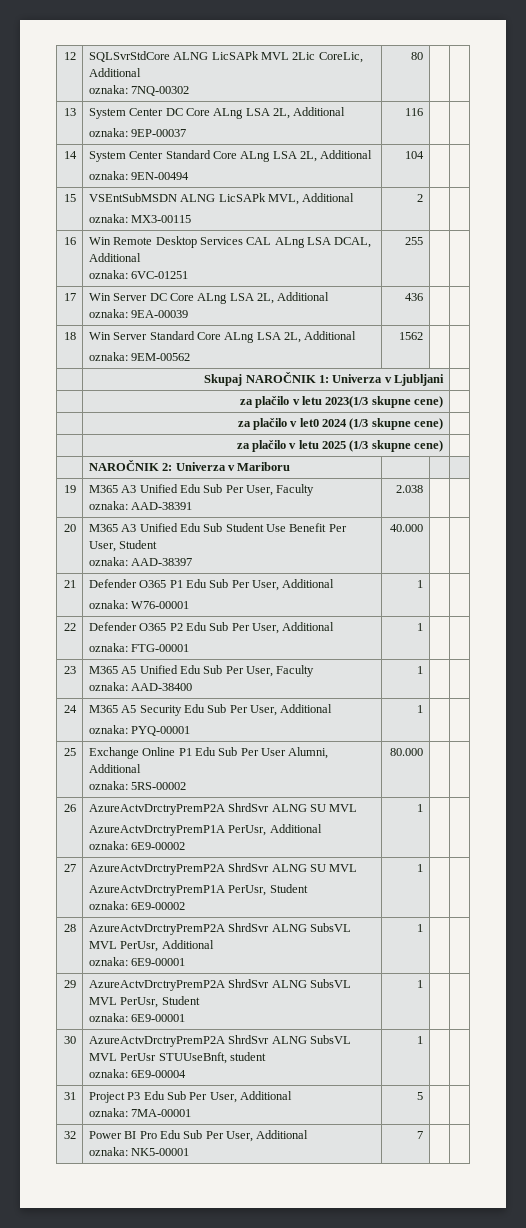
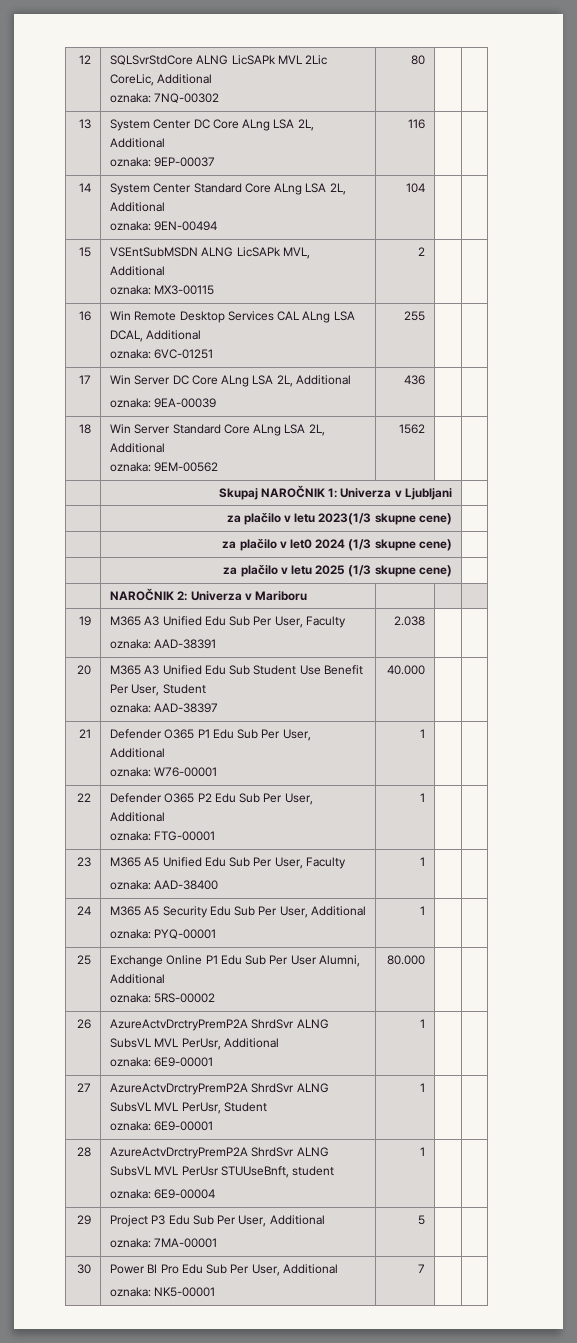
- 26 | AzureActvDrctryPremP2A ShrdSvr ALNG SU MVL
- AzureActvDrctryPremP1A PerUsr, Additional
- oznaka: 6E9-00002 | 1 | |
- 27 | AzureActvDrctryPremP2A ShrdSvr ALNG SU MVL
- AzureActvDrctryPremP1A PerUsr, Student
- oznaka: 6E9-00002 | 1 | |
- 28 | AzureActvDrctryPremP2A ShrdSvr ALNG SubsVL MVL PerUsr, Additional
+ 26 | AzureActvDrctryPremP2A ShrdSvr ALNG SubsVL MVL PerUsr, Additional
- 29 | AzureActvDrctryPremP2A ShrdSvr ALNG SubsVL MVL PerUsr, Student
+ 27 | AzureActvDrctryPremP2A ShrdSvr ALNG SubsVL MVL PerUsr, Student
- 30 | AzureActvDrctryPremP2A ShrdSvr ALNG SubsVL MVL PerUsr STUUseBnft, student
+ 28 | AzureActvDrctryPremP2A ShrdSvr ALNG SubsVL MVL PerUsr STUUseBnft, student
- 31 | Project P3 Edu Sub Per User, Additional
+ 29 | Project P3 Edu Sub Per User, Additional
- 32 | Power BI Pro Edu Sub Per User, Additional
+ 30 | Power BI Pro Edu Sub Per User, Additional

